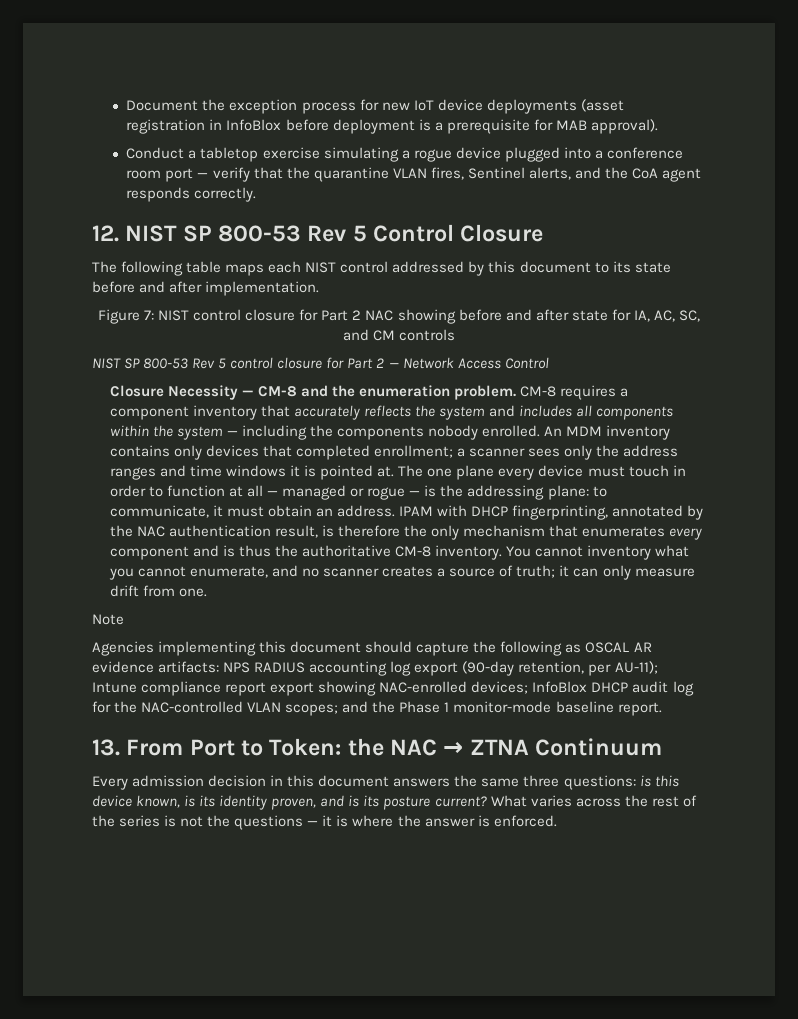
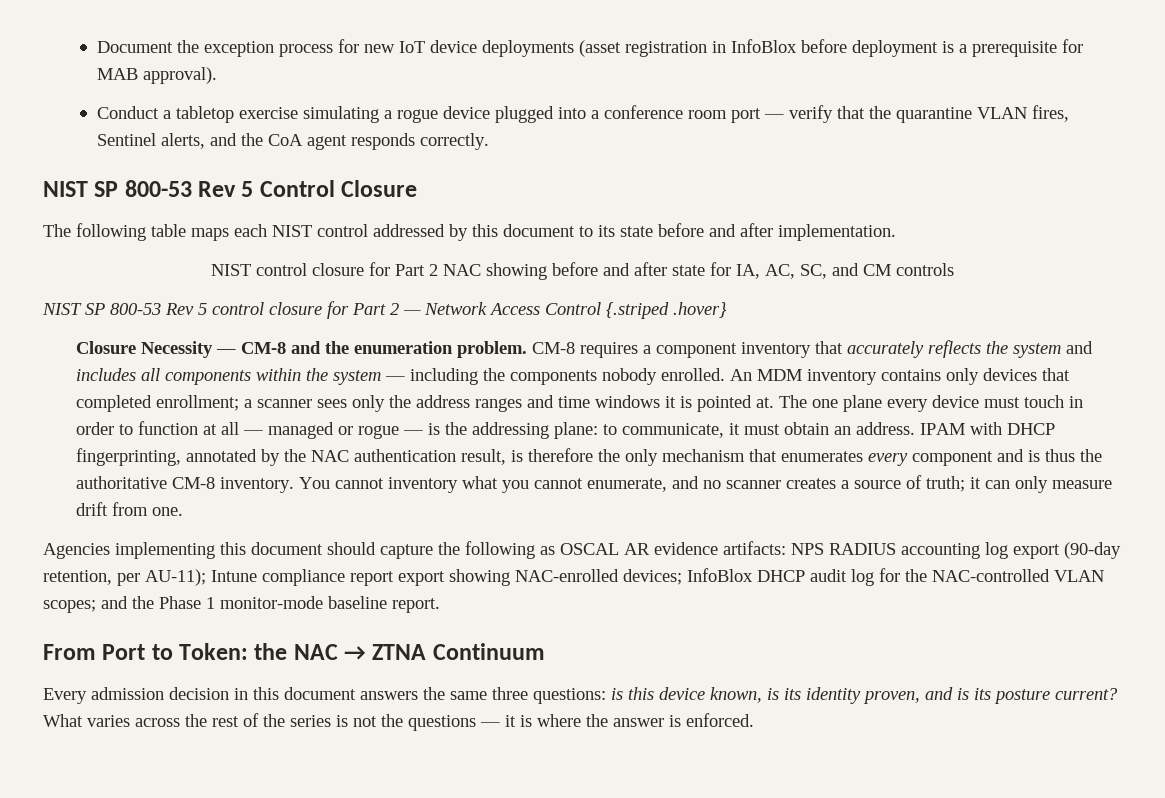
- 12. NIST SP 800-53 Rev 5 Control Closure
+ NIST SP 800-53 Rev 5 Control Closure
- Figure 7: NIST control closure for Part 2 NAC showing before and after state for IA, AC, SC, and CM controls
+ NIST control closure for Part 2 NAC showing before and after state for IA, AC, SC, and CM controls
- NIST SP 800-53 Rev 5 control closure for Part 2 — Network Access Control
+ NIST SP 800-53 Rev 5 control closure for Part 2 — Network Access Control {.striped .hover}
- Note
- 13. From Port to Token: the NAC → ZTNA Continuum
+ From Port to Token: the NAC → ZTNA Continuum

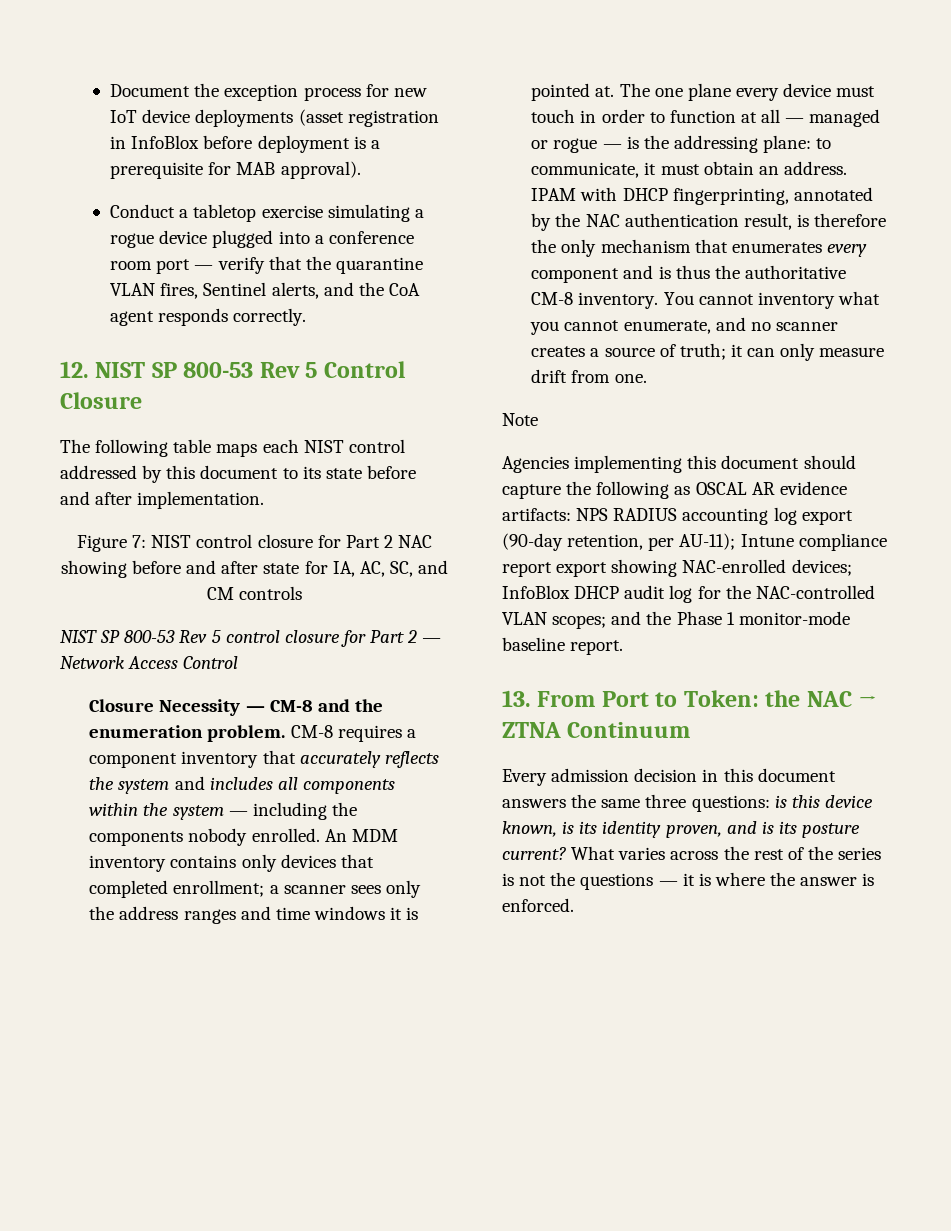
- NIST SP 800-53 Rev 5 Control Closure
+ 12. NIST SP 800-53 Rev 5 Control Closure
- NIST control closure for Part 2 NAC showing before and after state for IA, AC, SC, and CM controls
+ Figure 7: NIST control closure for Part 2 NAC showing before and after state for IA, AC, SC, and CM controls
- NIST SP 800-53 Rev 5 control closure for Part 2 — Network Access Control {.striped .hover}
+ NIST SP 800-53 Rev 5 control closure for Part 2 — Network Access Control
+ Note
- From Port to Token: the NAC → ZTNA Continuum
+ 13. From Port to Token: the NAC → ZTNA Continuum

